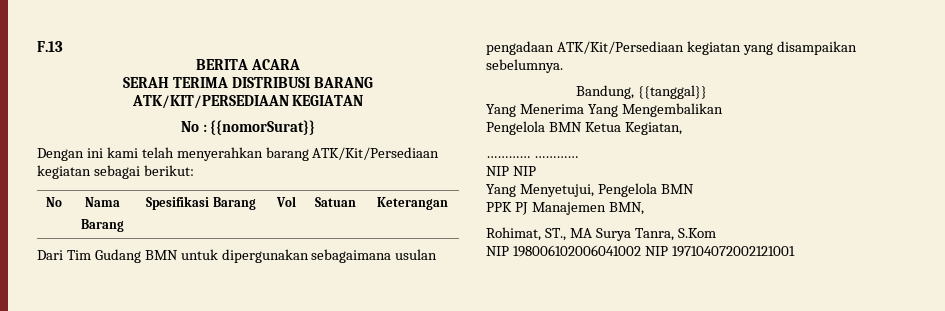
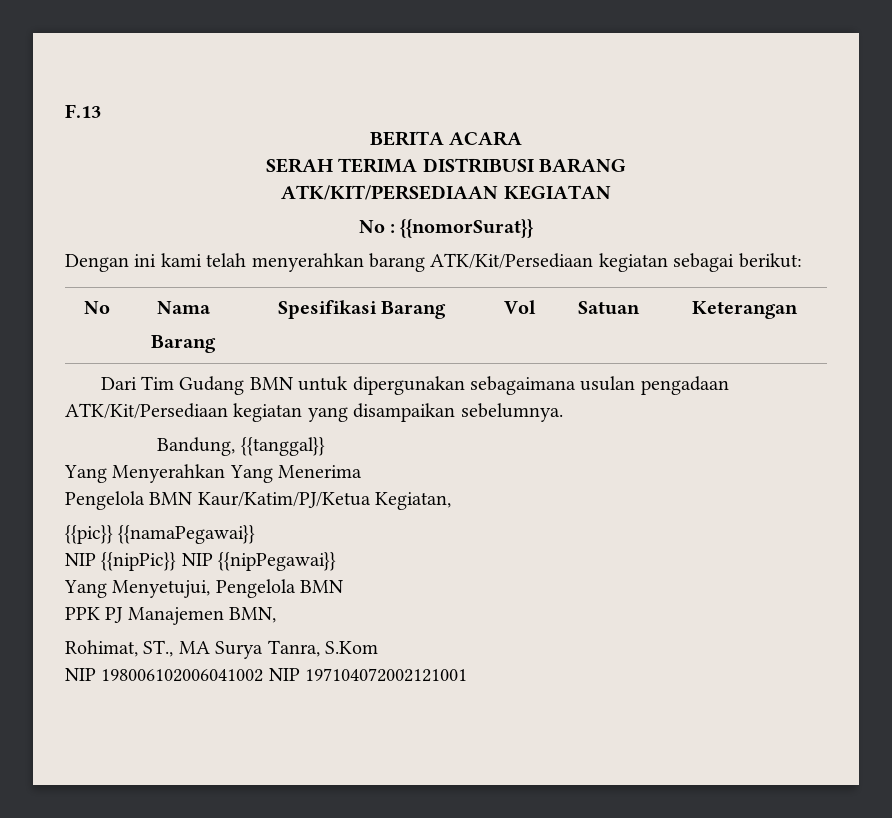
- Yang Menerima Yang Mengembalikan
- Pengelola BMN Ketua Kegiatan,
+ Yang Menyerahkan Yang Menerima
+ Pengelola BMN Kaur/Katim/PJ/Ketua Kegiatan,
- ………… …………
- NIP NIP
+ {{pic}} {{namaPegawai}}
+ NIP {{nipPic}} NIP {{nipPegawai}}

